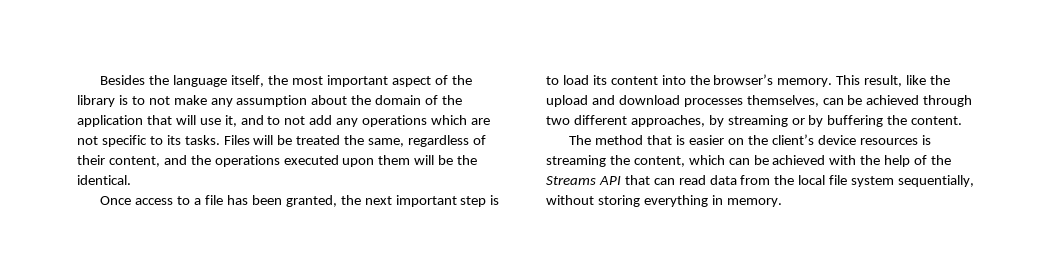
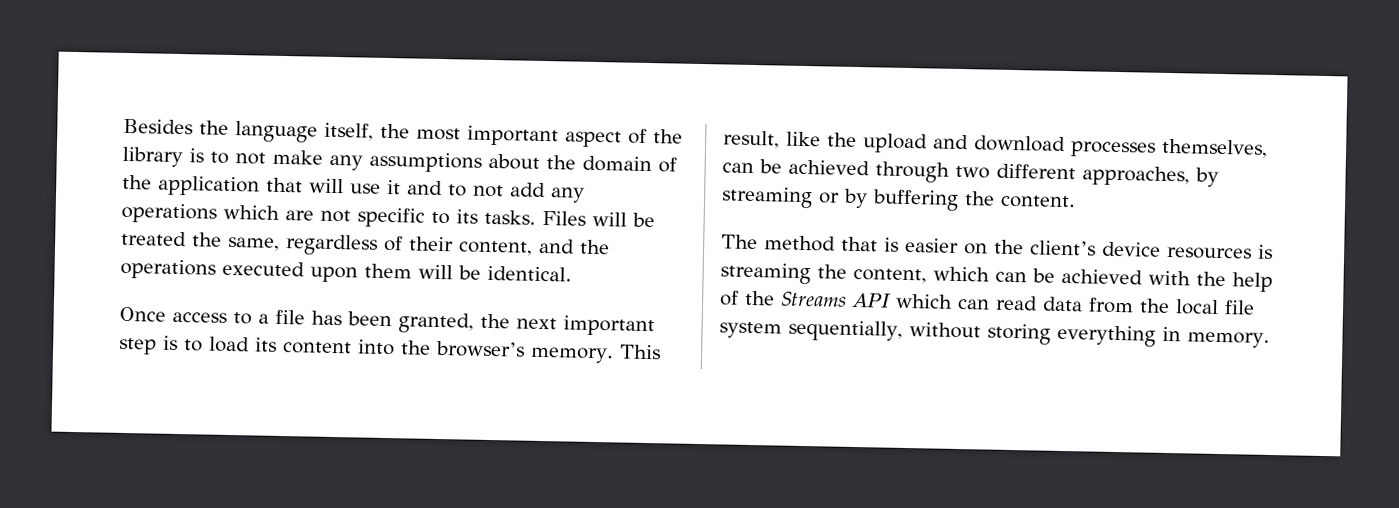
- Besides the language itself, the most important aspect of the library is to not make any assumption about the domain of the application that will use it, and to not add any operations which are not specific to its tasks.
+ Besides the language itself, the most important aspect of the library is to not make any assumptions about the domain of the application that will use it and to not add any operations which are not specific to its tasks.
- Files will be treated the same, regardless of their content, and the operations executed upon them will be the identical.
+ Files will be treated the same, regardless of their content, and the operations executed upon them will be identical.
- The method that is easier on the client’s device resources is streaming the content, which can be achieved with the help of the Streams API that can read data from the local file system sequentially, without storing everything in memory.
+ The method that is easier on the client’s device resources is streaming the content, which can be achieved with the help of the Streams API which can read data from the local file system sequentially, without storing everything in memory.

